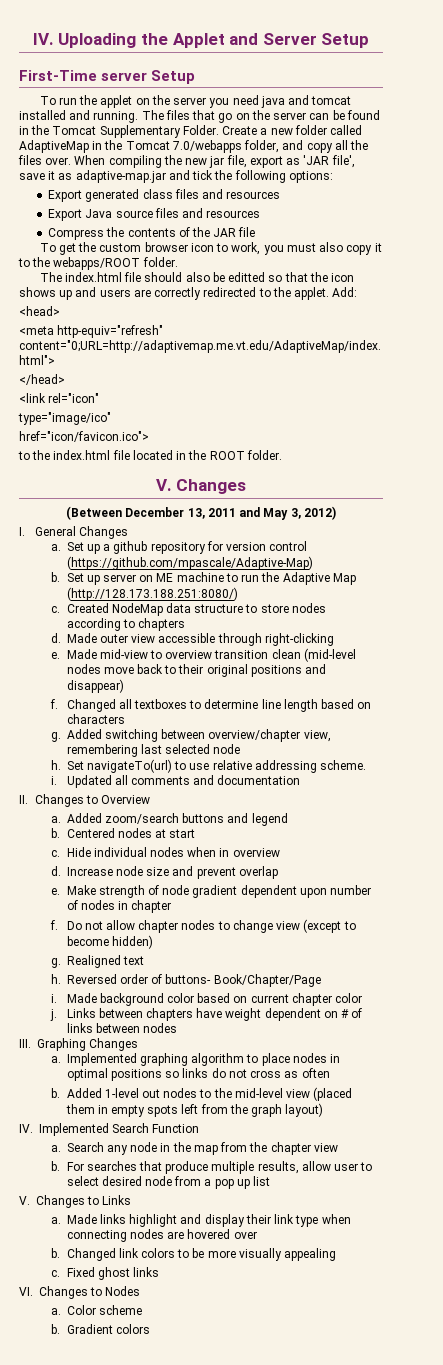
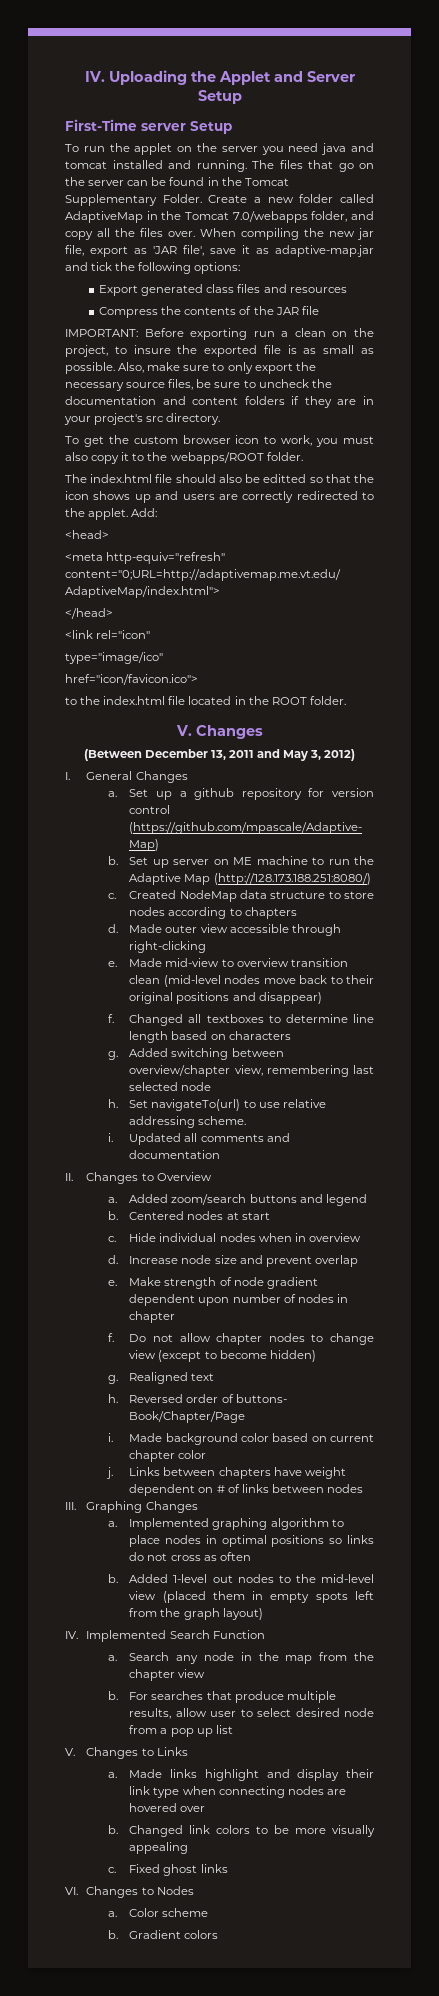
- Export Java source files and resources
+ IMPORTANT: Before exporting run a clean on the project, to insure the exported file is as small as possible. Also, make sure to only export the necessary source files, be sure to uncheck the documentation and content folders if they are in your project's src directory.

